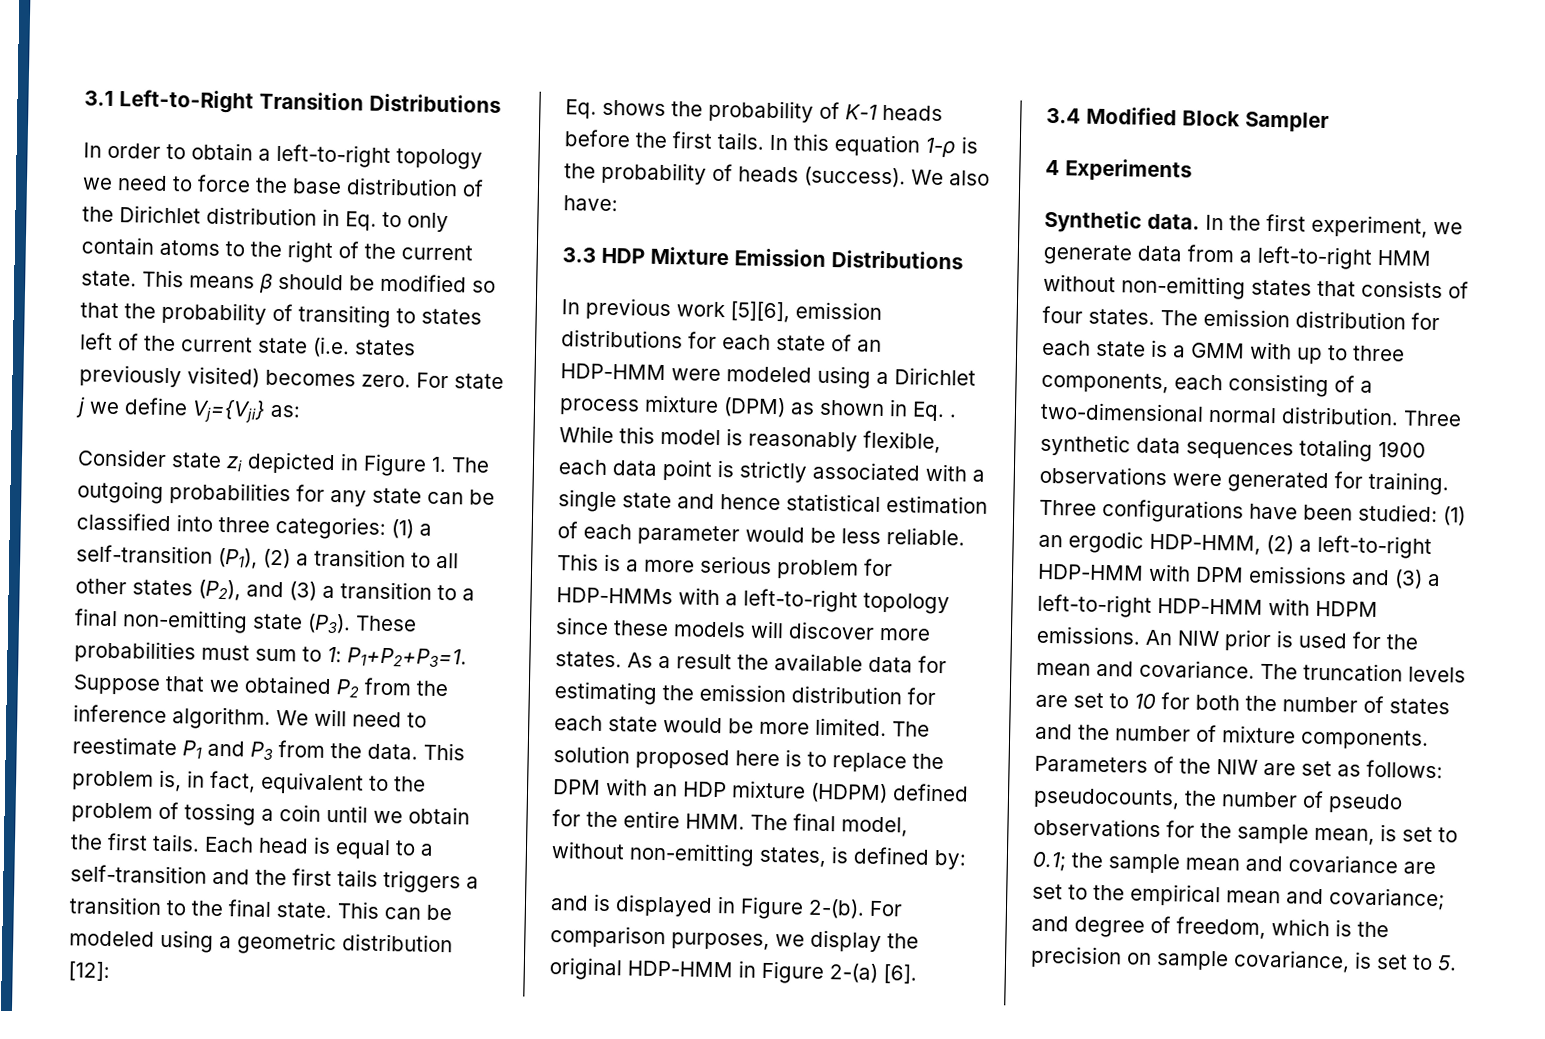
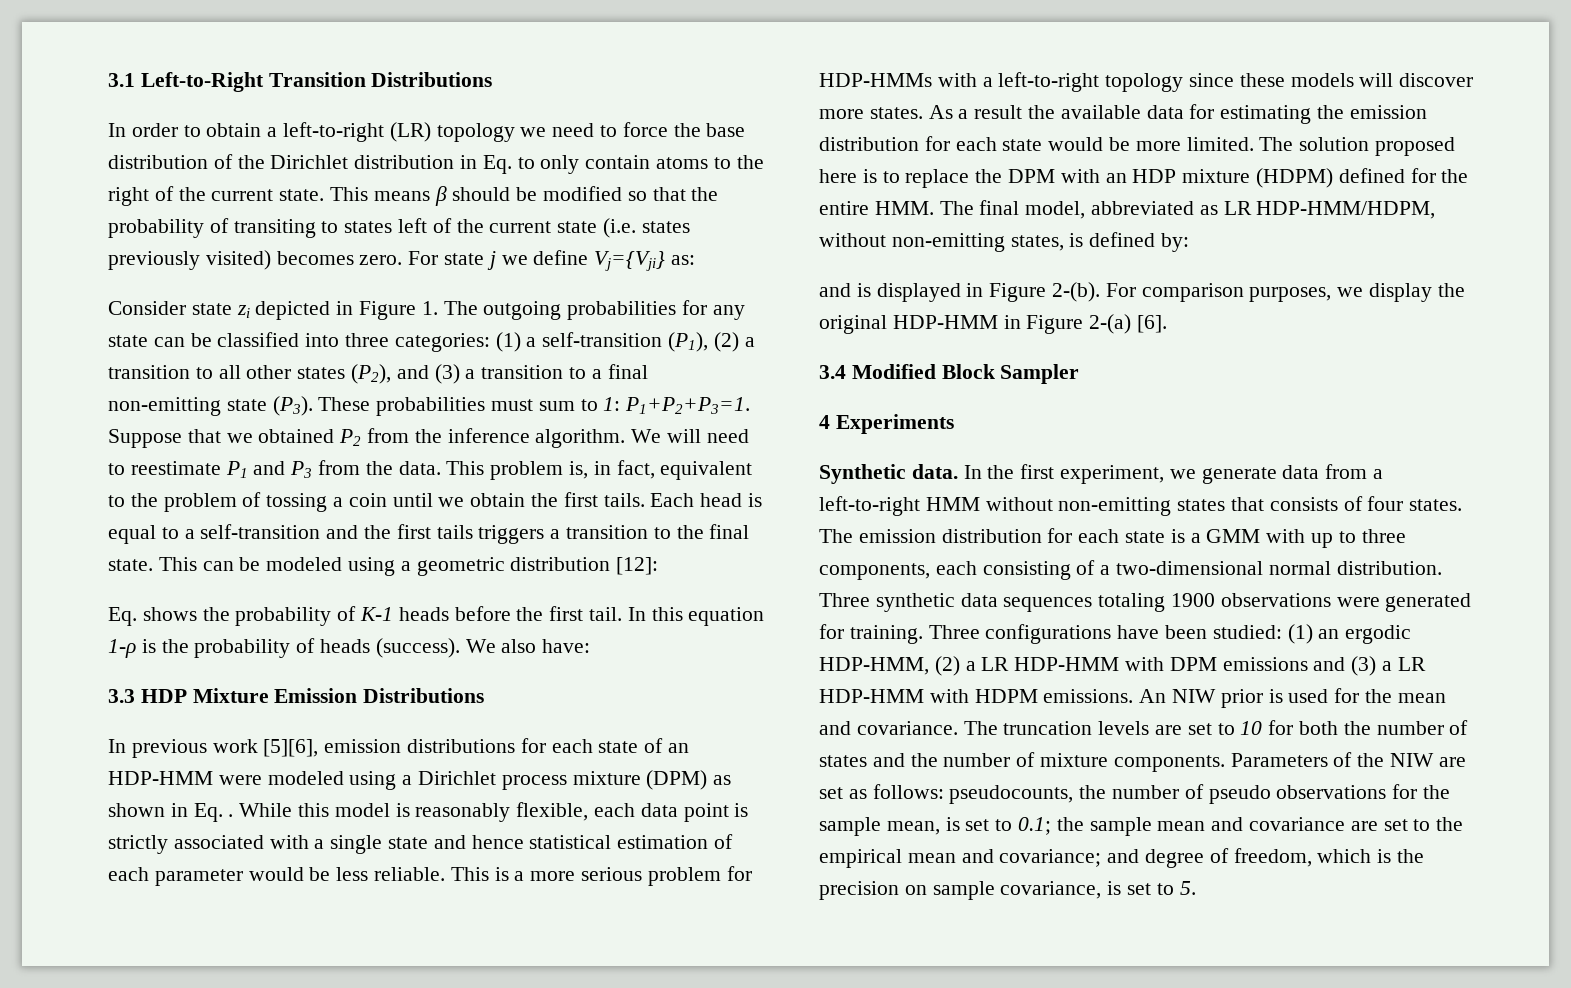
- In order to obtain a left-to-right topology we need to force the base distribution of the Dirichlet distribution in Eq. to only contain atoms to the right of the current state.
+ In order to obtain a left-to-right (LR) topology we need to force the base distribution of the Dirichlet distribution in Eq. to only contain atoms to the right of the current state.
- Eq. shows the probability of K-1 heads before the first tails.
+ Eq. shows the probability of K-1 heads before the first tail.
- The solution proposed here is to replace the DPM with an HDP mixture (HDPM) defined for the entire HMM. The final model, without non-emitting states, is defined by:
+ The solution proposed here is to replace the DPM with an HDP mixture (HDPM) defined for the entire HMM. The final model, abbreviated as LR HDP-HMM/HDPM, without non-emitting states, is defined by:
- Three configurations have been studied: (1) an ergodic HDP-HMM, (2) a left-to-right HDP-HMM with DPM emissions and (3) a left-to-right HDP-HMM with HDPM emissions.
+ Three configurations have been studied: (1) an ergodic HDP-HMM, (2) a LR HDP-HMM with DPM emissions and (3) a LR HDP-HMM with HDPM emissions.

